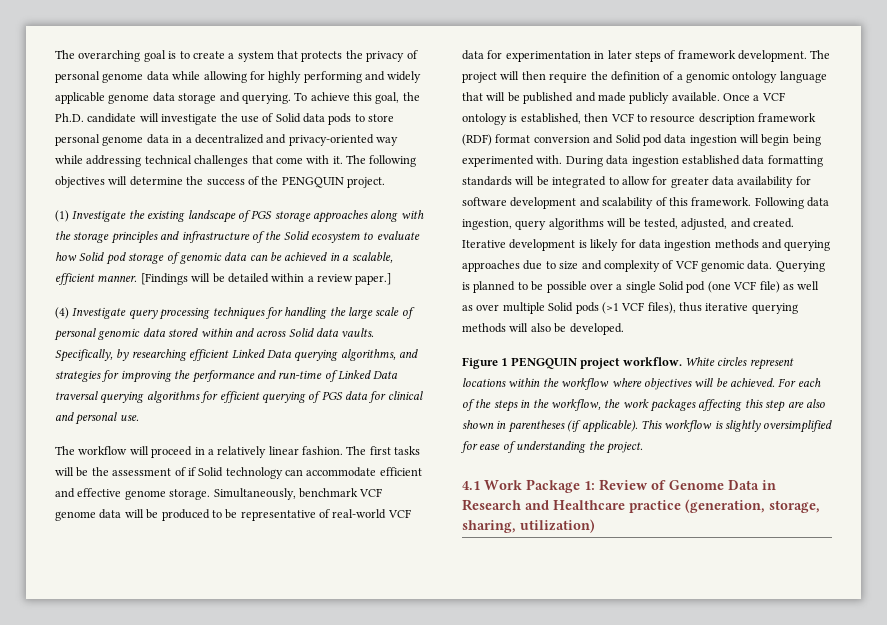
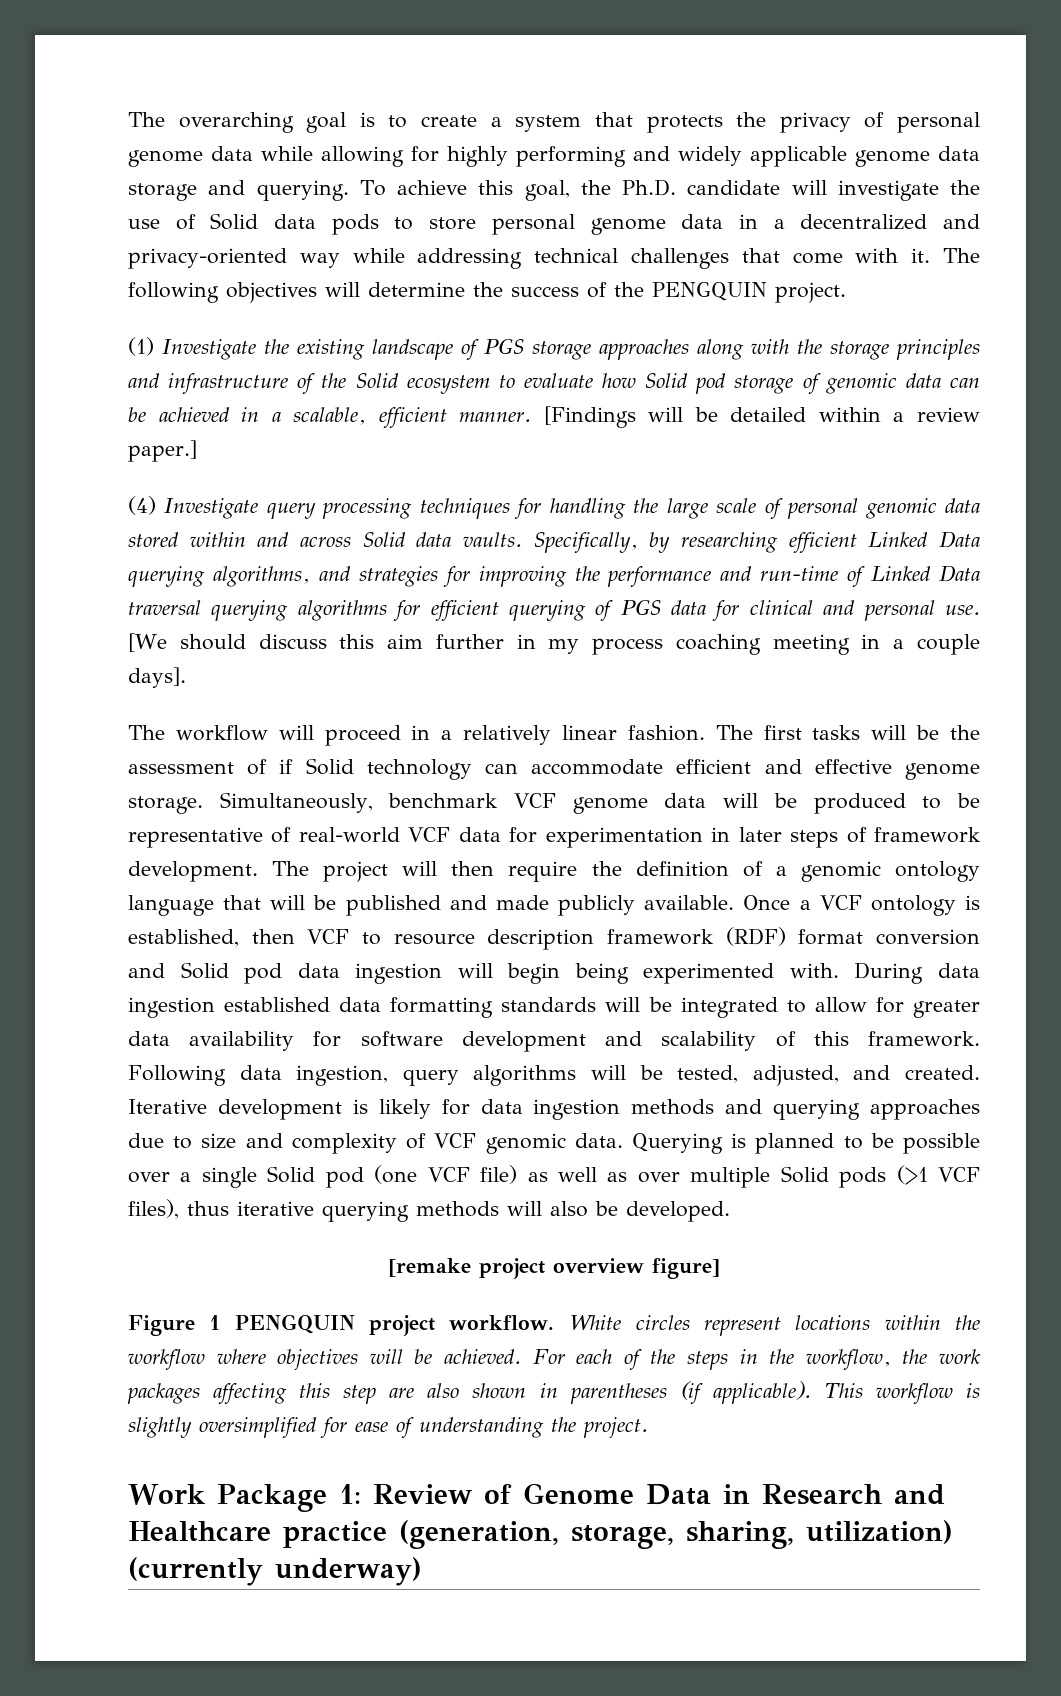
+ [We should discuss this aim further in my process coaching meeting in a couple days].
+ [remake project overview figure]
- 4.1 Work Package 1: Review of Genome Data in Research and Healthcare practice (generation, storage, sharing, utilization)
+ Work Package 1: Review of Genome Data in Research and Healthcare practice (generation, storage, sharing, utilization) (currently underway)

